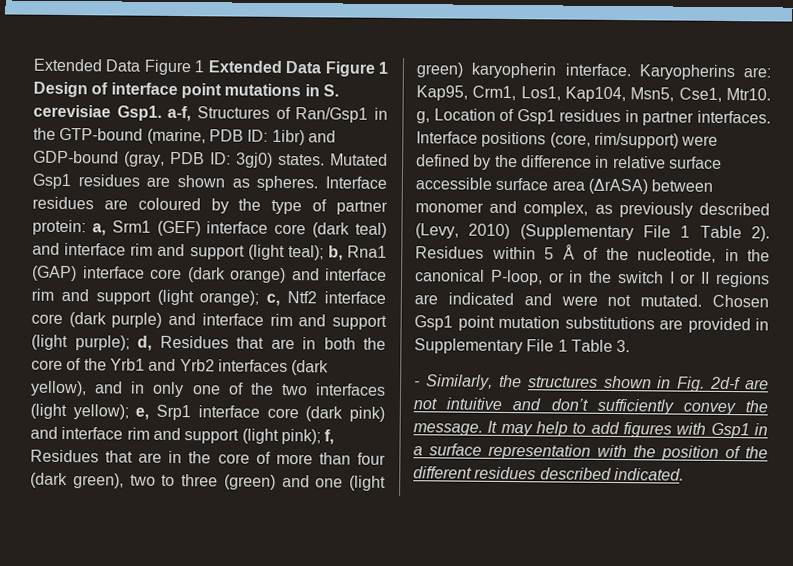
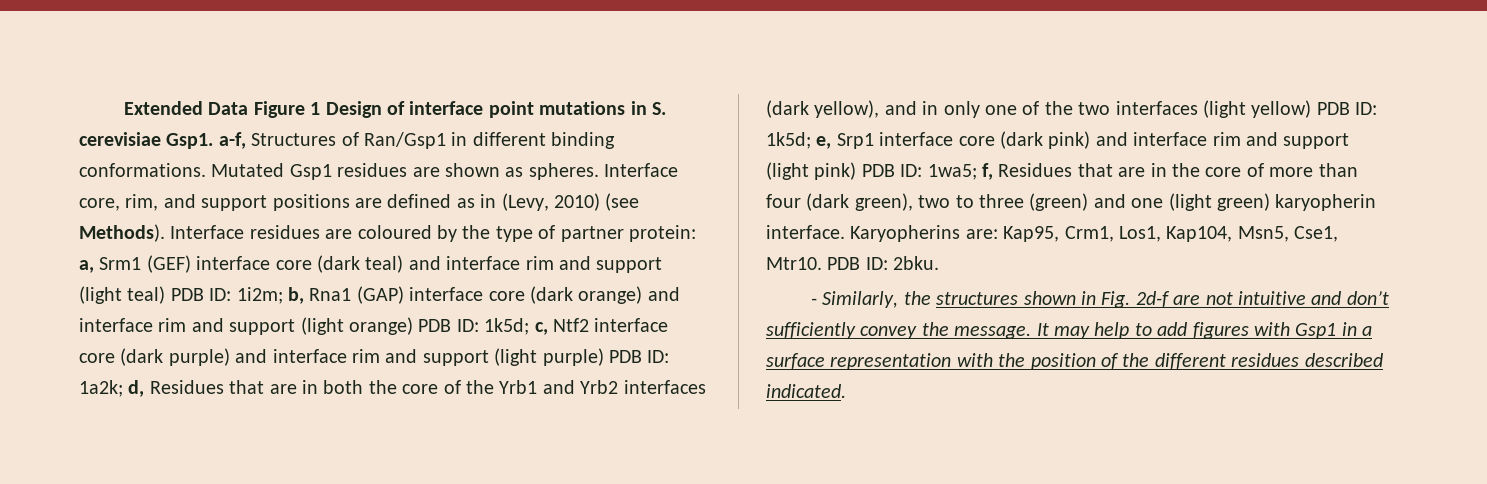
- Extended Data Figure 1 Extended Data Figure 1 Design of interface point mutations in S. cerevisiae Gsp1. a-f, Structures of Ran/Gsp1 in the GTP-bound (marine, PDB ID: 1ibr) and GDP-bound (gray, PDB ID: 3gj0) states.
+ Extended Data Figure 1 Design of interface point mutations in S. cerevisiae Gsp1. a-f, Structures of Ran/Gsp1 in different binding conformations.
- Interface residues are coloured by the type of partner protein:
+ Interface core, rim, and support positions are defined as in (Levy, 2010) (see Methods). Interface residues are coloured by the type of partner protein:
- a, Srm1 (GEF) interface core (dark teal) and interface rim and support (light teal);
+ a, Srm1 (GEF) interface core (dark teal) and interface rim and support (light teal) PDB ID: 1i2m;
- b, Rna1 (GAP) interface core (dark orange) and interface rim and support (light orange);
+ b, Rna1 (GAP) interface core (dark orange) and interface rim and support (light orange) PDB ID: 1k5d;
- c, Ntf2 interface core (dark purple) and interface rim and support (light purple);
+ c, Ntf2 interface core (dark purple) and interface rim and support (light purple) PDB ID: 1a2k;
- d, Residues that are in both the core of the Yrb1 and Yrb2 interfaces (dark yellow), and in only one of the two interfaces (light yellow);
+ d, Residues that are in both the core of the Yrb1 and Yrb2 interfaces (dark yellow), and in only one of the two interfaces (light yellow) PDB ID: 1k5d;
- e, Srp1 interface core (dark pink) and interface rim and support (light pink);
+ e, Srp1 interface core (dark pink) and interface rim and support (light pink) PDB ID: 1wa5;
- Karyopherins are: Kap95, Crm1, Los1, Kap104, Msn5, Cse1, Mtr10. g, Location of Gsp1 residues in partner interfaces. Interface positions (core, rim/support) were defined by the difference in relative surface accessible surface area (ΔrASA) between monomer and complex, as previously described (Levy, 2010) (Supplementary File 1 Table 2). Residues within 5 Å of the nucleotide, in the canonical P-loop, or in the switch I or II regions are indicated and were not mutated. Chosen Gsp1 point mutation substitutions are provided in Supplementary File 1 Table 3.
+ Karyopherins are: Kap95, Crm1, Los1, Kap104, Msn5, Cse1, Mtr10. PDB ID: 2bku.

